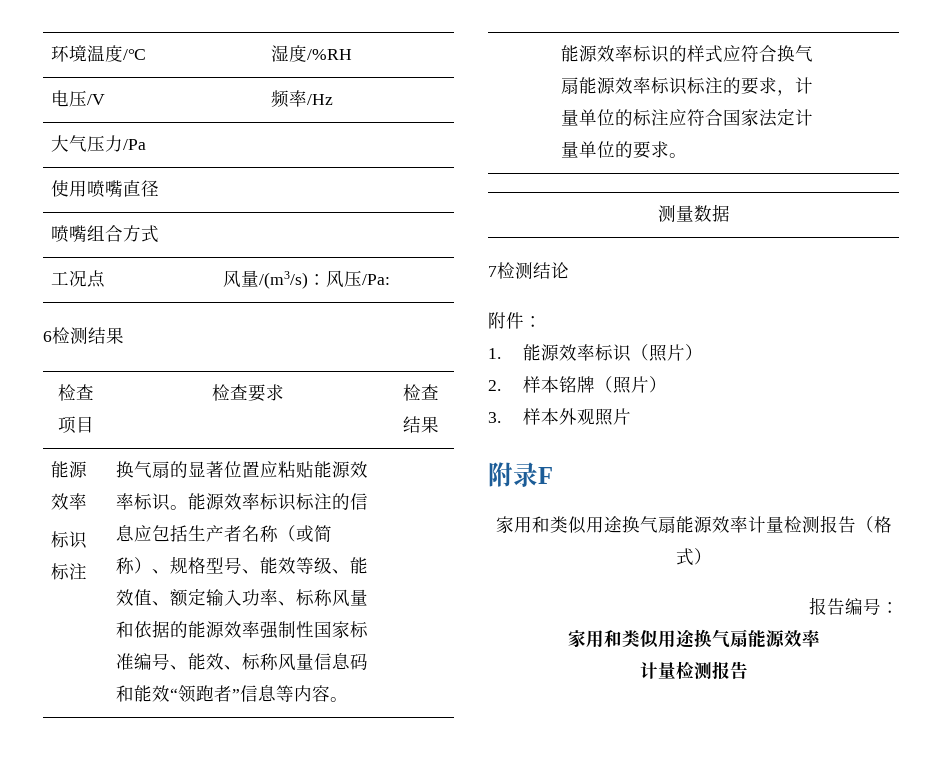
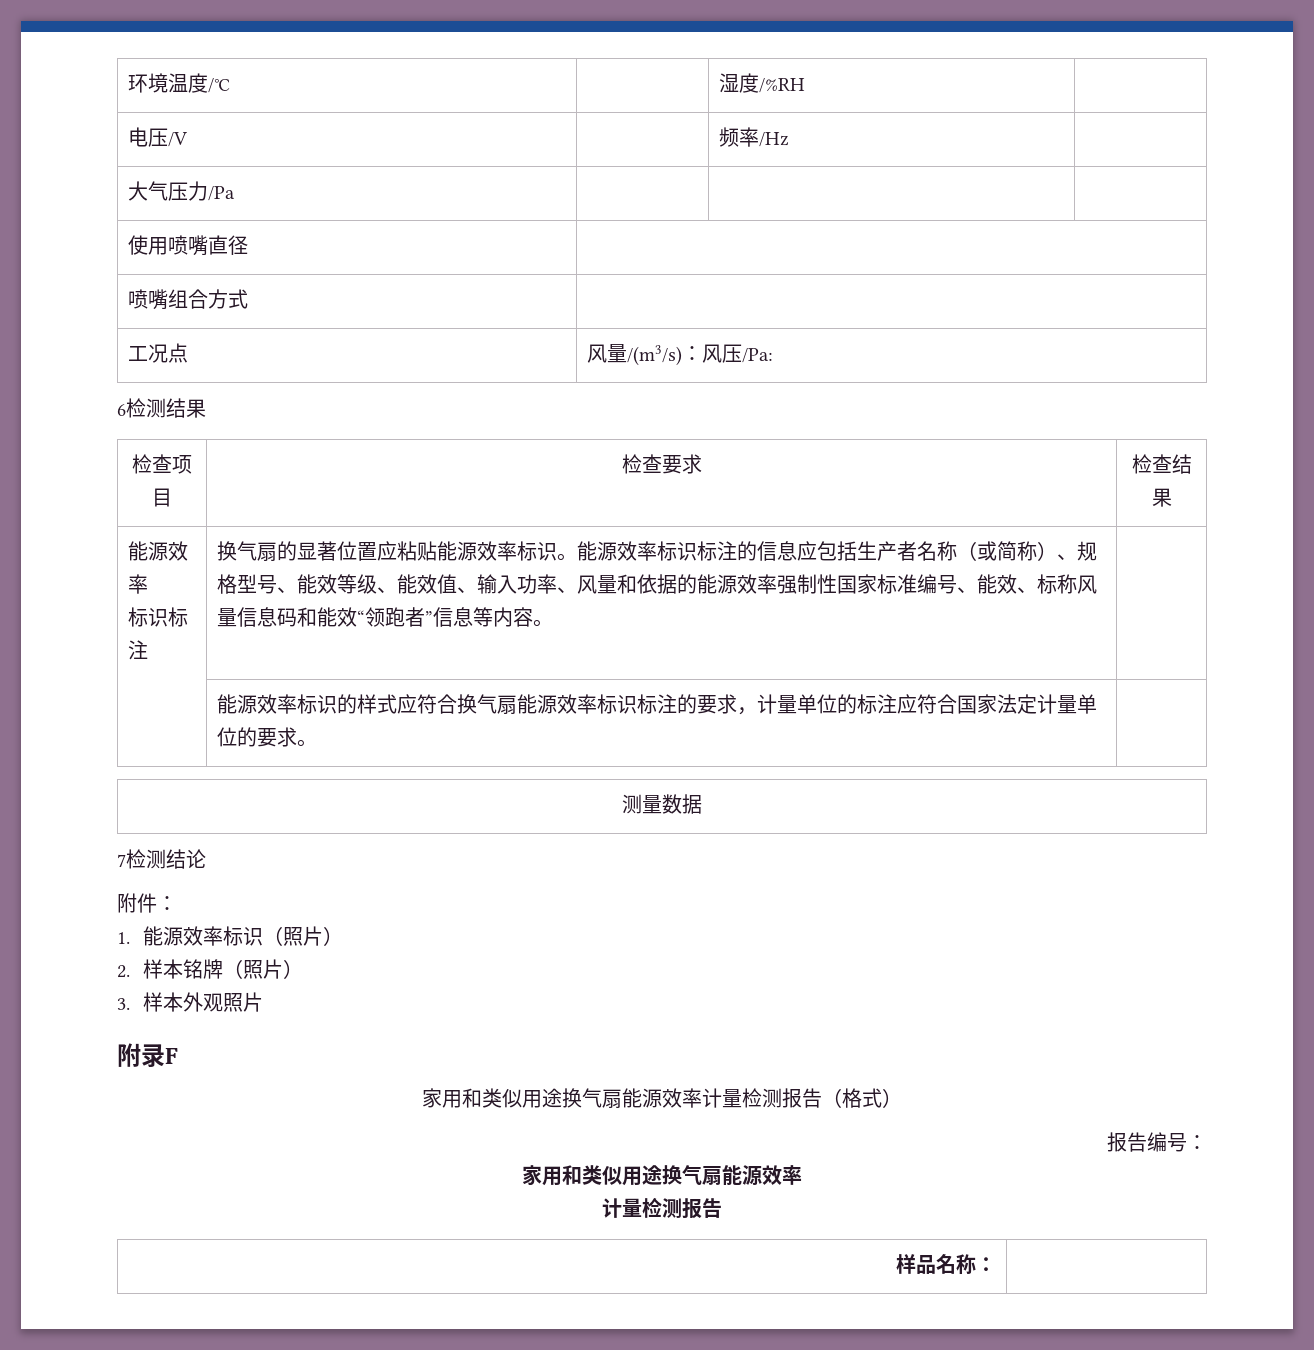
- 能源效率标识标注的信息应包括生产者名称（或简称）、规格型号、能效等级、能效值、额定输入功率、标称风量和依据的能源效率强制性国家标准编号、能效、标称风量信息码和能效“领跑者”信息等内容。
+ 能源效率标识标注的信息应包括生产者名称（或简称）、规格型号、能效等级、能效值、输入功率、风量和依据的能源效率强制性国家标准编号、能效、标称风量信息码和能效“领跑者”信息等内容。
+ 样品名称： |

